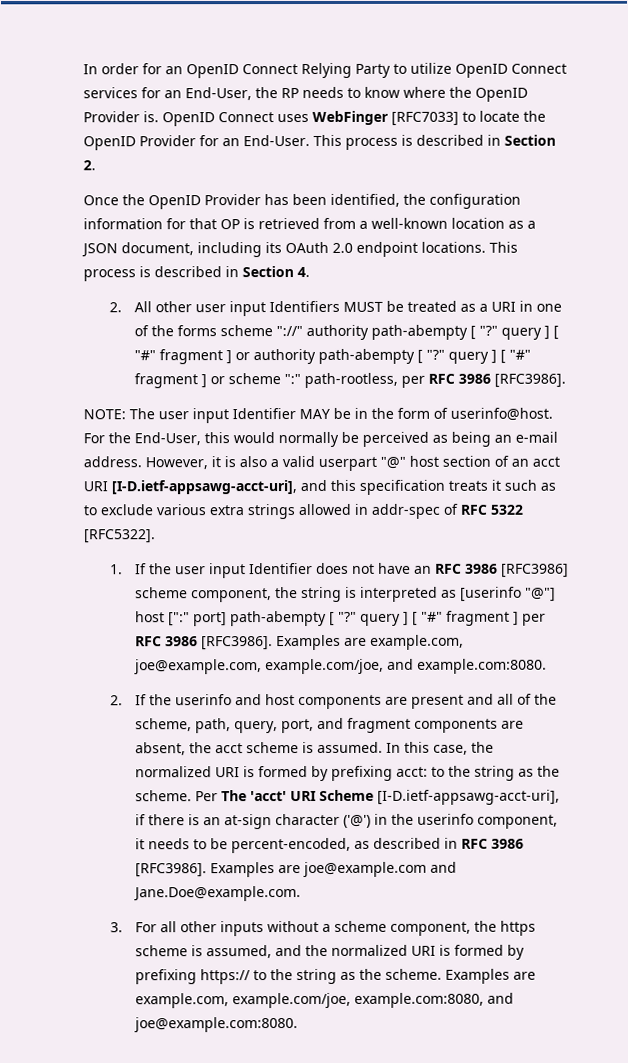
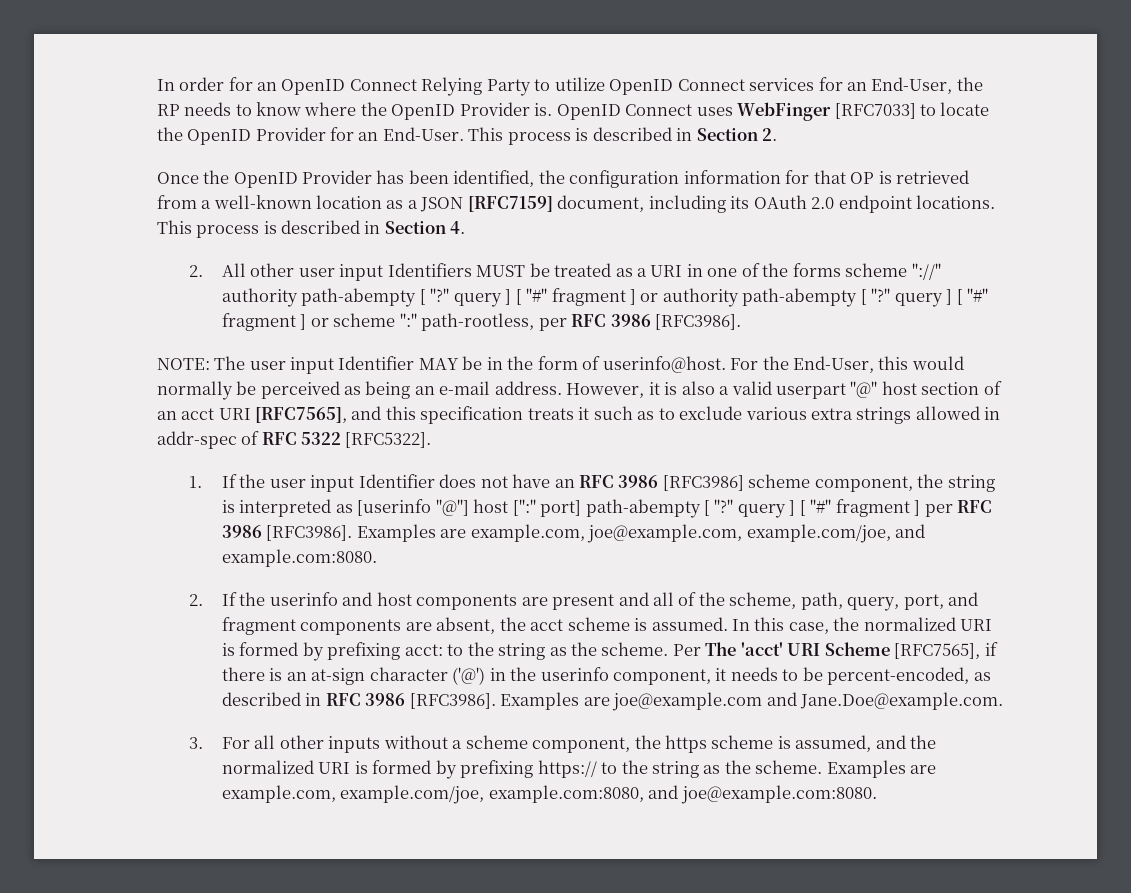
- Once the OpenID Provider has been identified, the configuration information for that OP is retrieved from a well-known location as a JSON document, including its OAuth 2.0 endpoint locations.
+ Once the OpenID Provider has been identified, the configuration information for that OP is retrieved from a well-known location as a JSON [RFC7159] document, including its OAuth 2.0 endpoint locations.
- However, it is also a valid userpart "@" host section of an acct URI [I-D.ietf-appsawg-acct-uri], and this specification treats it such as to exclude various extra strings allowed in addr-spec of RFC 5322 [RFC5322].
+ However, it is also a valid userpart "@" host section of an acct URI [RFC7565], and this specification treats it such as to exclude various extra strings allowed in addr-spec of RFC 5322 [RFC5322].
- Per The 'acct' URI Scheme [I-D.ietf-appsawg-acct-uri], if there is an at-sign character ('@') in the userinfo component, it needs to be percent-encoded, as described in RFC 3986 [RFC3986].
+ Per The 'acct' URI Scheme [RFC7565], if there is an at-sign character ('@') in the userinfo component, it needs to be percent-encoded, as described in RFC 3986 [RFC3986].

